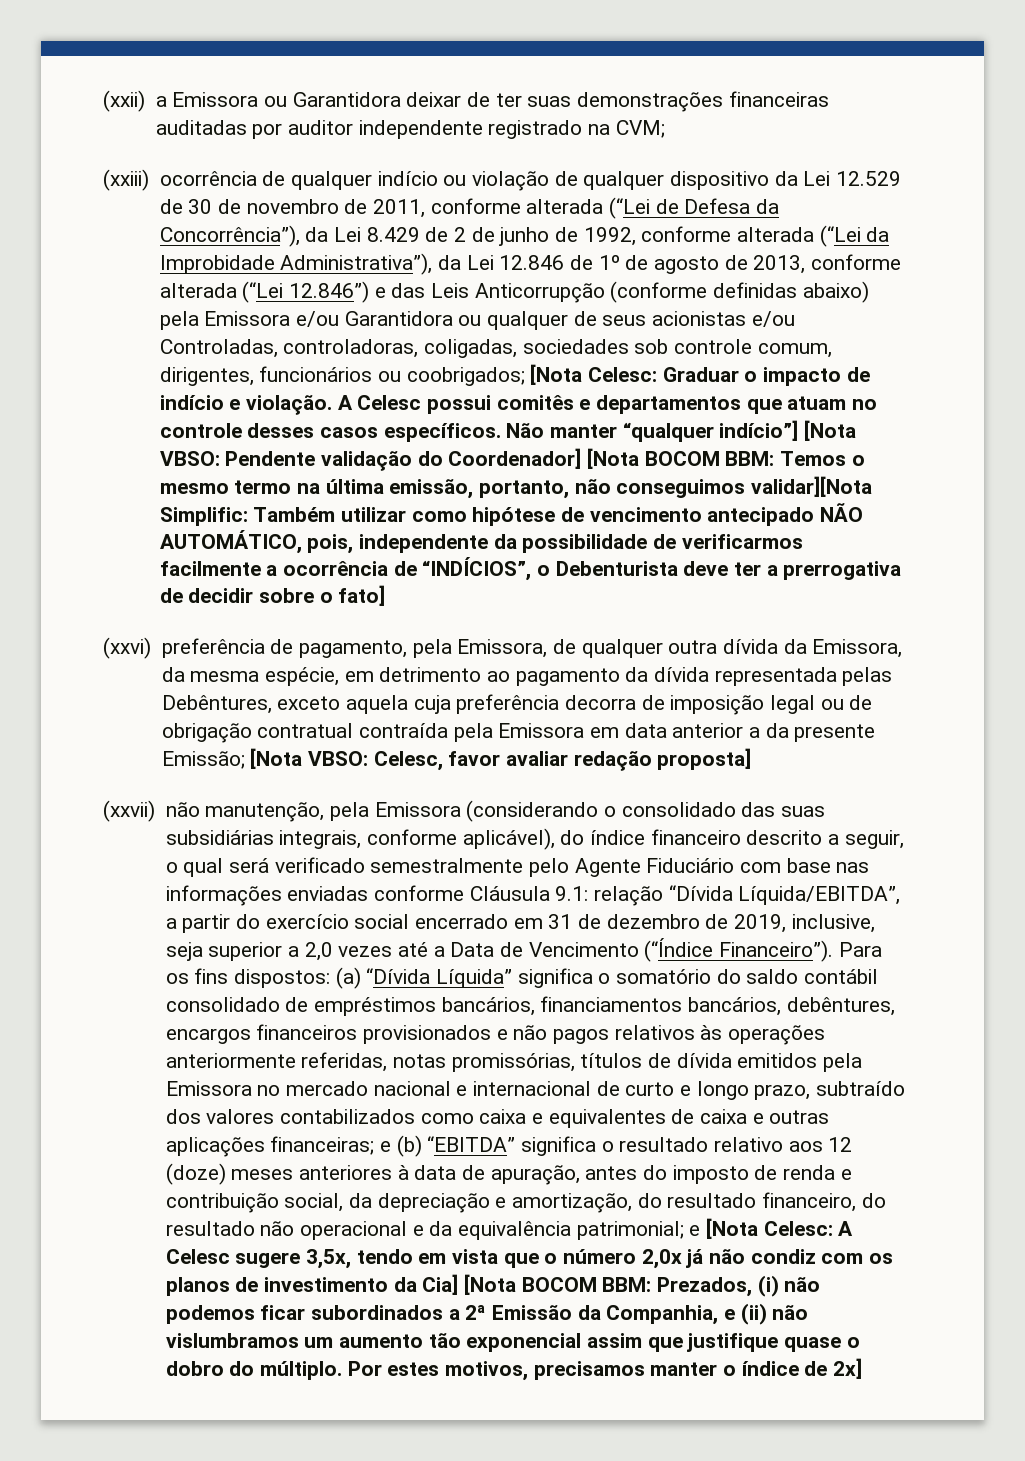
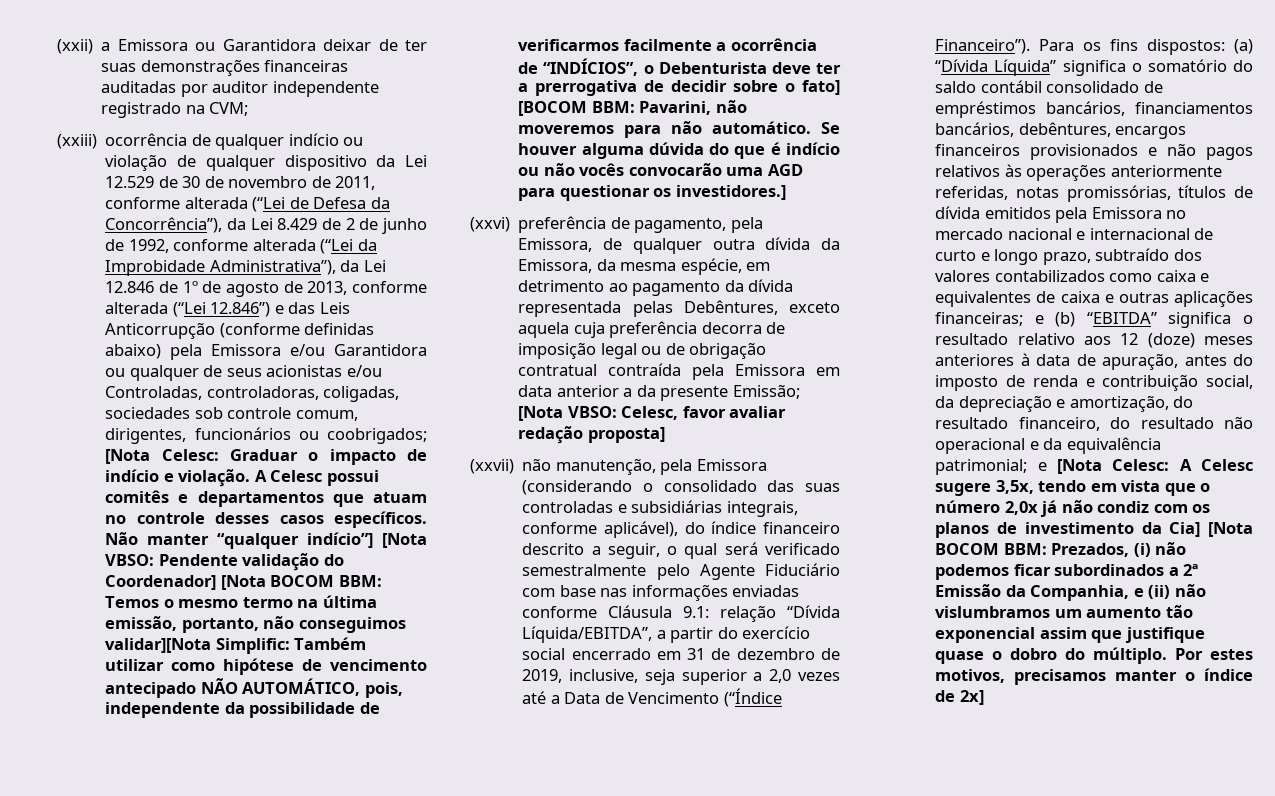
- Não manter “qualquer indício”] [Nota VBSO: Pendente validação do Coordenador] [Nota BOCOM BBM: Temos o mesmo termo na última emissão, portanto, não conseguimos validar][Nota Simplific: Também utilizar como hipótese de vencimento antecipado NÃO AUTOMÁTICO, pois, independente da possibilidade de verificarmos facilmente a ocorrência de “INDÍCIOS”, o Debenturista deve ter a prerrogativa de decidir sobre o fato]
+ Não manter “qualquer indício”] [Nota VBSO: Pendente validação do Coordenador] [Nota BOCOM BBM: Temos o mesmo termo na última emissão, portanto, não conseguimos validar][Nota Simplific: Também utilizar como hipótese de vencimento antecipado NÃO AUTOMÁTICO, pois, independente da possibilidade de verificarmos facilmente a ocorrência de “INDÍCIOS”, o Debenturista deve ter a prerrogativa de decidir sobre o fato] [BOCOM BBM: Pavarini, não moveremos para não automático. Se houver alguma dúvida do que é indício ou não vocês convocarão uma AGD para questionar os investidores.]
- (xxvii) não manutenção, pela Emissora (considerando o consolidado das suas subsidiárias integrais, conforme aplicável), do índice financeiro descrito a seguir, o qual será verificado semestralmente pelo Agente Fiduciário com base nas informações enviadas conforme Cláusula 9.1:
+ (xxvii) não manutenção, pela Emissora (considerando o consolidado das suas controladas e subsidiárias integrais, conforme aplicável), do índice financeiro descrito a seguir, o qual será verificado semestralmente pelo Agente Fiduciário com base nas informações enviadas conforme Cláusula 9.1:

